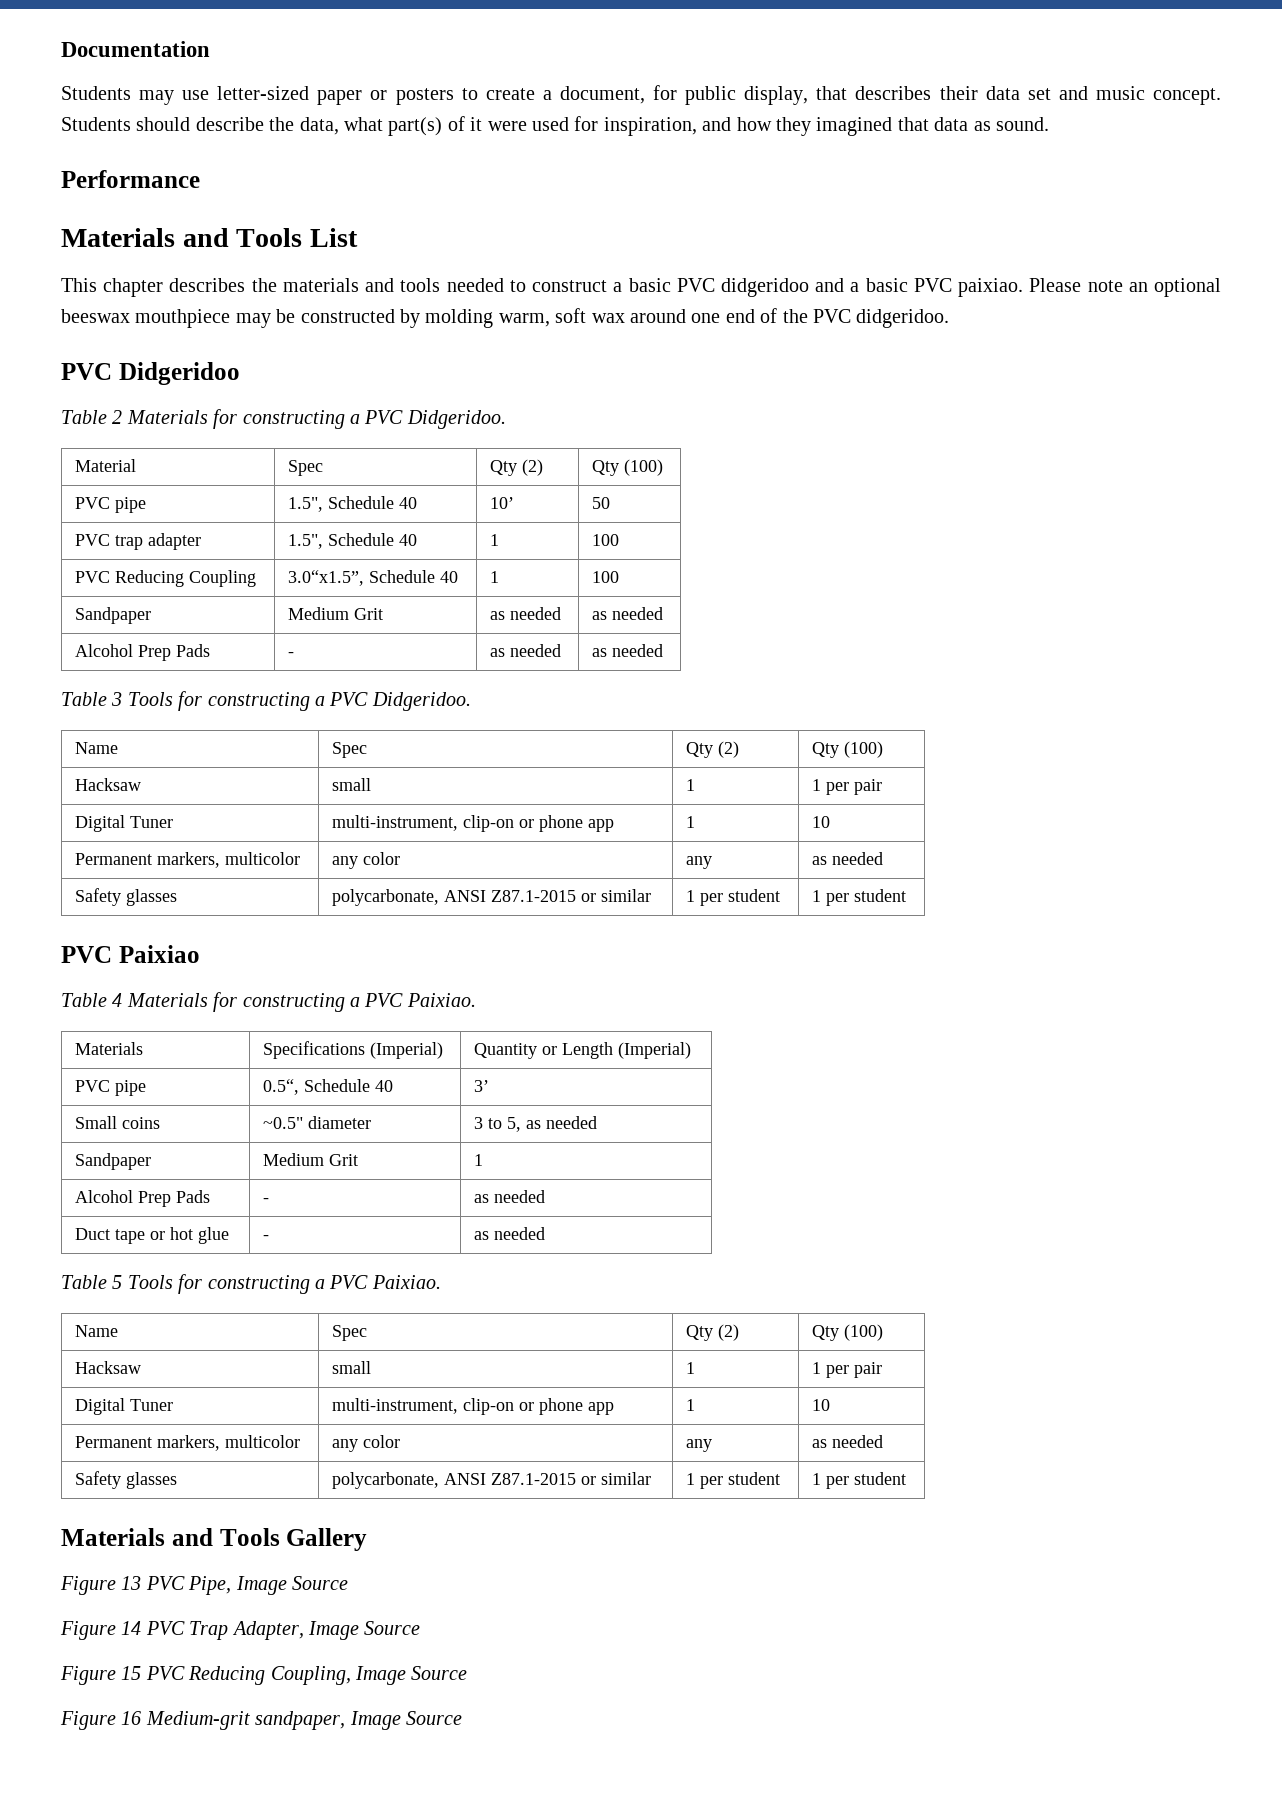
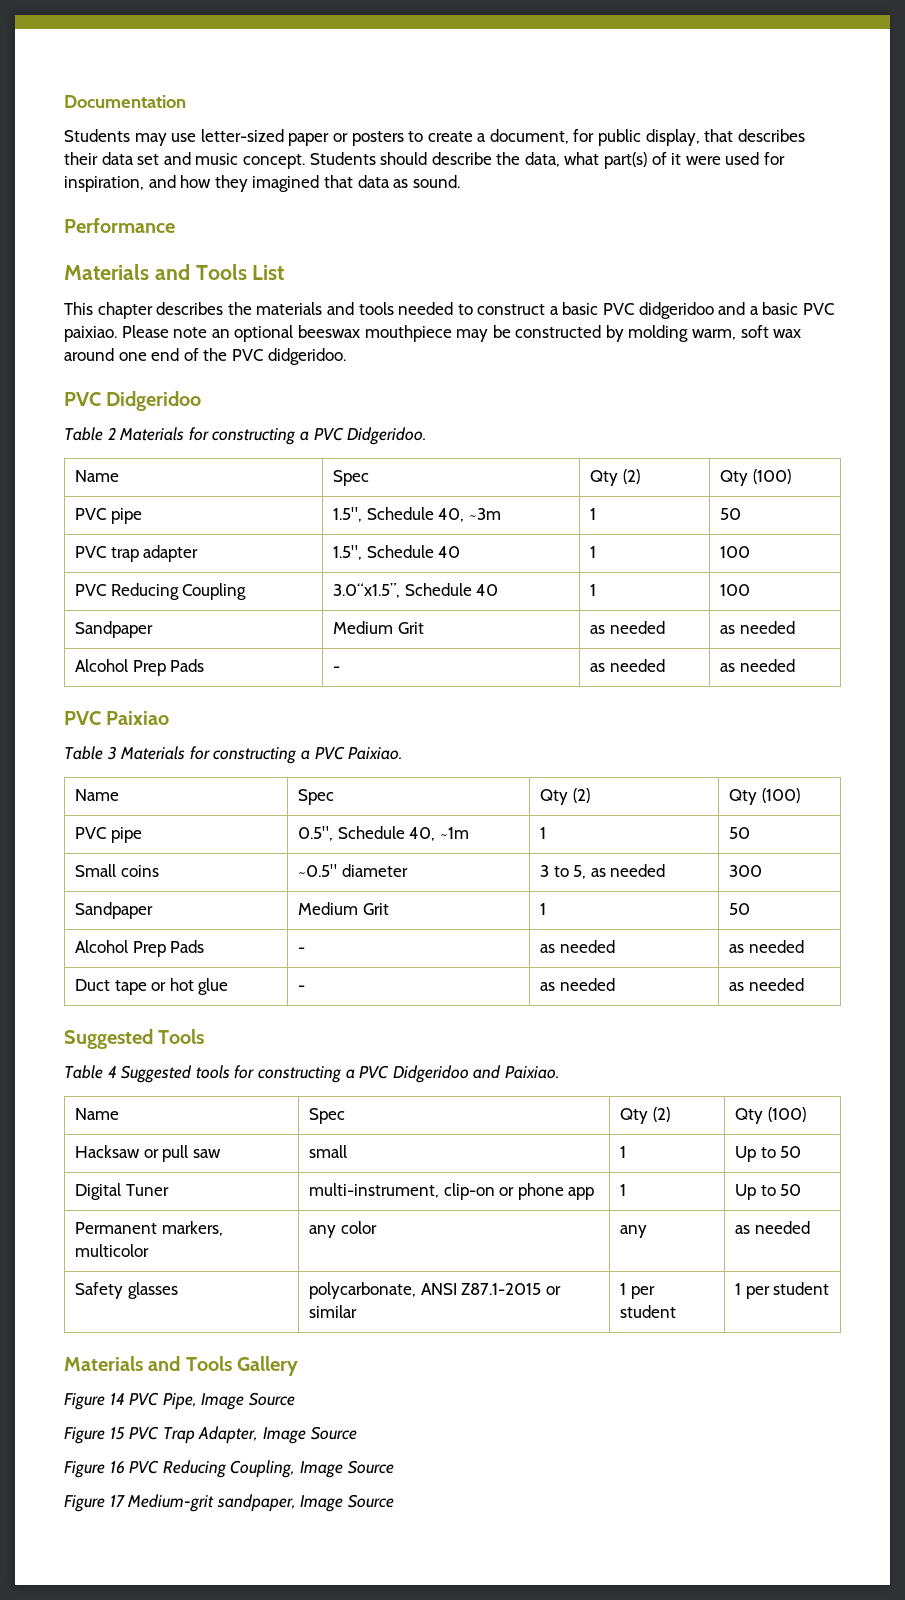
  Table 2 Materials for constructing a PVC Didgeridoo.
- Material | Spec | Qty (2) | Qty (100)
+ Name | Spec | Qty (2) | Qty (100)
- PVC pipe | 1.5", Schedule 40 | 10’ | 50
+ PVC pipe | 1.5", Schedule 40, ~3m | 1 | 50
- Table 3 Tools for constructing a PVC Didgeridoo.
- Name | Spec | Qty (2) | Qty (100)
- Hacksaw | small | 1 | 1 per pair
- Digital Tuner | multi-instrument, clip-on or phone app | 1 | 10
- Permanent markers, multicolor | any color | any | as needed
- Safety glasses | polycarbonate, ANSI Z87.1-2015 or similar | 1 per student | 1 per student
- Table 4 Materials for constructing a PVC Paixiao.
- Materials | Specifications (Imperial) | Quantity or Length (Imperial)
- PVC pipe | 0.5“, Schedule 40 | 3’
- Small coins | ~0.5" diameter | 3 to 5, as needed
- Sandpaper | Medium Grit | 1
- Alcohol Prep Pads | - | as needed
- Duct tape or hot glue | - | as needed
- Table 5 Tools for constructing a PVC Paixiao.
+ Table 3 Materials for constructing a PVC Paixiao.
  Name | Spec | Qty (2) | Qty (100)
- Hacksaw | small | 1 | 1 per pair
- Digital Tuner | multi-instrument, clip-on or phone app | 1 | 10
+ PVC pipe | 0.5", Schedule 40, ~1m | 1 | 50
+ Small coins | ~0.5" diameter | 3 to 5, as needed | 300
+ Sandpaper | Medium Grit | 1 | 50
+ Alcohol Prep Pads | - | as needed | as needed
+ Duct tape or hot glue | - | as needed | as needed
+ Suggested Tools
+ Table 4 Suggested tools for constructing a PVC Didgeridoo and Paixiao.
+ Name | Spec | Qty (2) | Qty (100)
+ Hacksaw or pull saw | small | 1 | Up to 50
+ Digital Tuner | multi-instrument, clip-on or phone app | 1 | Up to 50
- Figure 13 PVC Pipe, Image Source
+ Figure 14 PVC Pipe, Image Source
- Figure 14 PVC Trap Adapter, Image Source
+ Figure 15 PVC Trap Adapter, Image Source
- Figure 15 PVC Reducing Coupling, Image Source
+ Figure 16 PVC Reducing Coupling, Image Source
- Figure 16 Medium-grit sandpaper, Image Source
+ Figure 17 Medium-grit sandpaper, Image Source

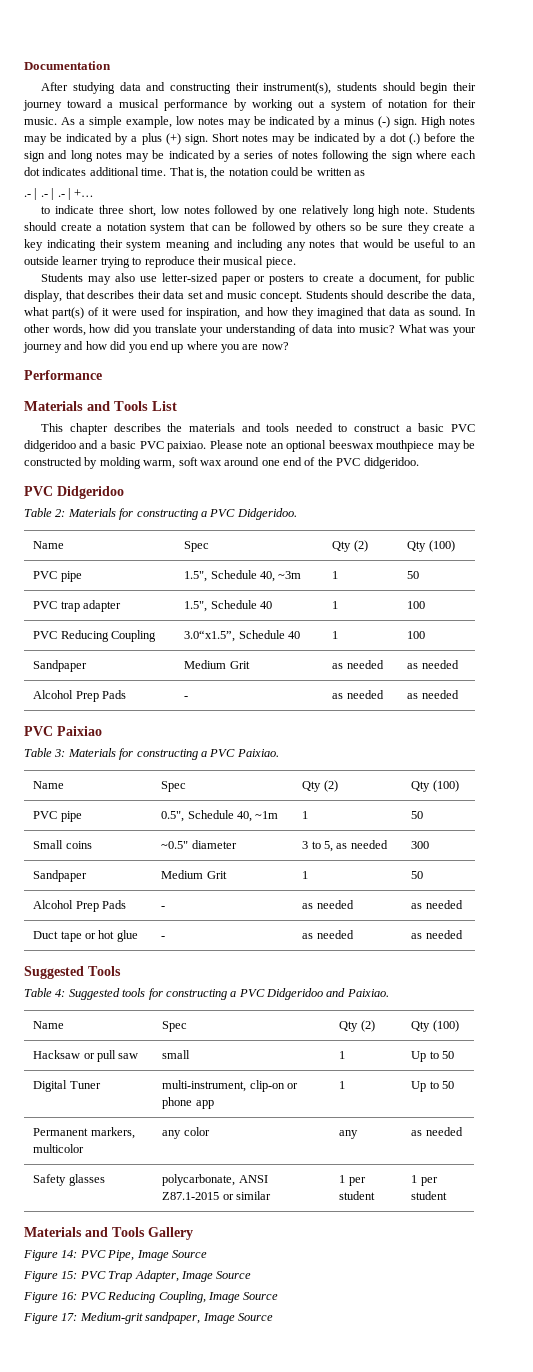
+ After studying data and constructing their instrument(s), students should begin their journey toward a musical performance by working out a system of notation for their music. As a simple example, low notes may be indicated by a minus (-) sign. High notes may be indicated by a plus (+) sign. Short notes may be indicated by a dot (.) before the sign and long notes may be indicated by a series of notes following the sign where each dot indicates additional time. That is, the notation could be written as
+ .- | .- | .- | +…
+ to indicate three short, low notes followed by one relatively long high note. Students should create a notation system that can be followed by others so be sure they create a key indicating their system meaning and including any notes that would be useful to an outside learner trying to reproduce their musical piece.
- Students may use letter-sized paper or posters to create a document, for public display, that describes their data set and music concept.
+ Students may also use letter-sized paper or posters to create a document, for public display, that describes their data set and music concept.
+ In other words, how did you translate your understanding of data into music? What was your journey and how did you end up where you are now?
- Table 2 Materials for constructing a PVC Didgeridoo.
+ Table 2: Materials for constructing a PVC Didgeridoo.
- Table 3 Materials for constructing a PVC Paixiao.
+ Table 3: Materials for constructing a PVC Paixiao.
- Table 4 Suggested tools for constructing a PVC Didgeridoo and Paixiao.
+ Table 4: Suggested tools for constructing a PVC Didgeridoo and Paixiao.
- Figure 14 PVC Pipe, Image Source
+ Figure 14: PVC Pipe, Image Source
- Figure 15 PVC Trap Adapter, Image Source
+ Figure 15: PVC Trap Adapter, Image Source
- Figure 16 PVC Reducing Coupling, Image Source
+ Figure 16: PVC Reducing Coupling, Image Source
- Figure 17 Medium-grit sandpaper, Image Source
+ Figure 17: Medium-grit sandpaper, Image Source

